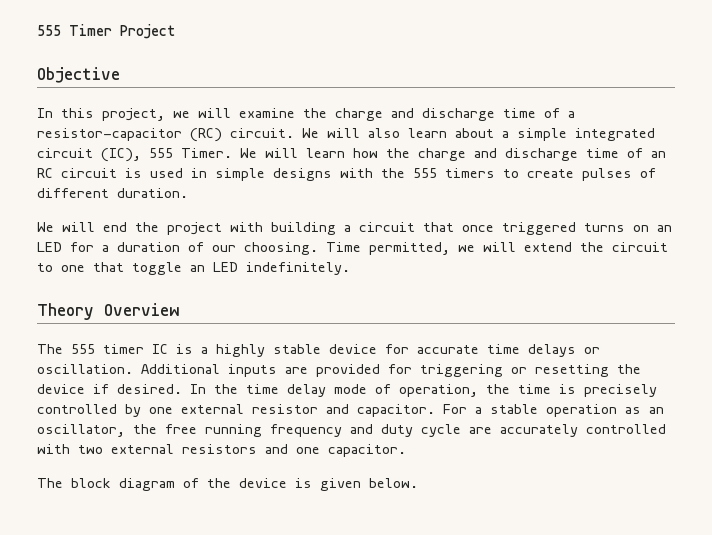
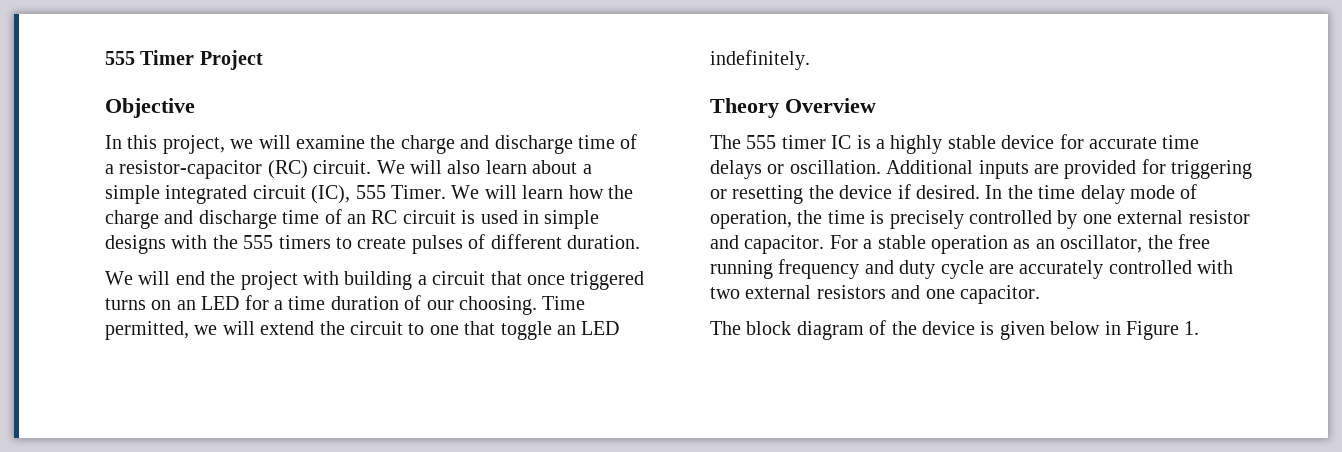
- We will end the project with building a circuit that once triggered turns on an LED for a duration of our choosing.
+ We will end the project with building a circuit that once triggered turns on an LED for a time duration of our choosing.
- The block diagram of the device is given below.
+ The block diagram of the device is given below in Figure 1.

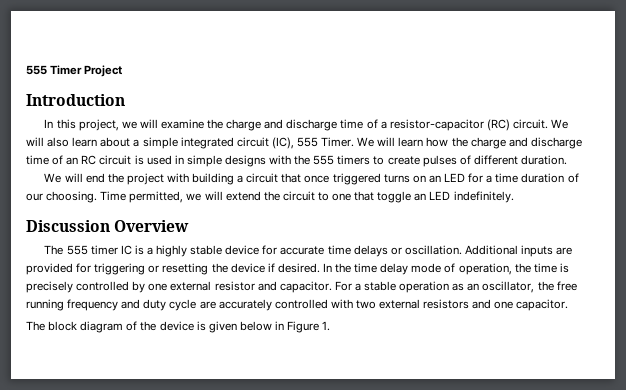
- Objective
+ Introduction
- Theory Overview
+ Discussion Overview

